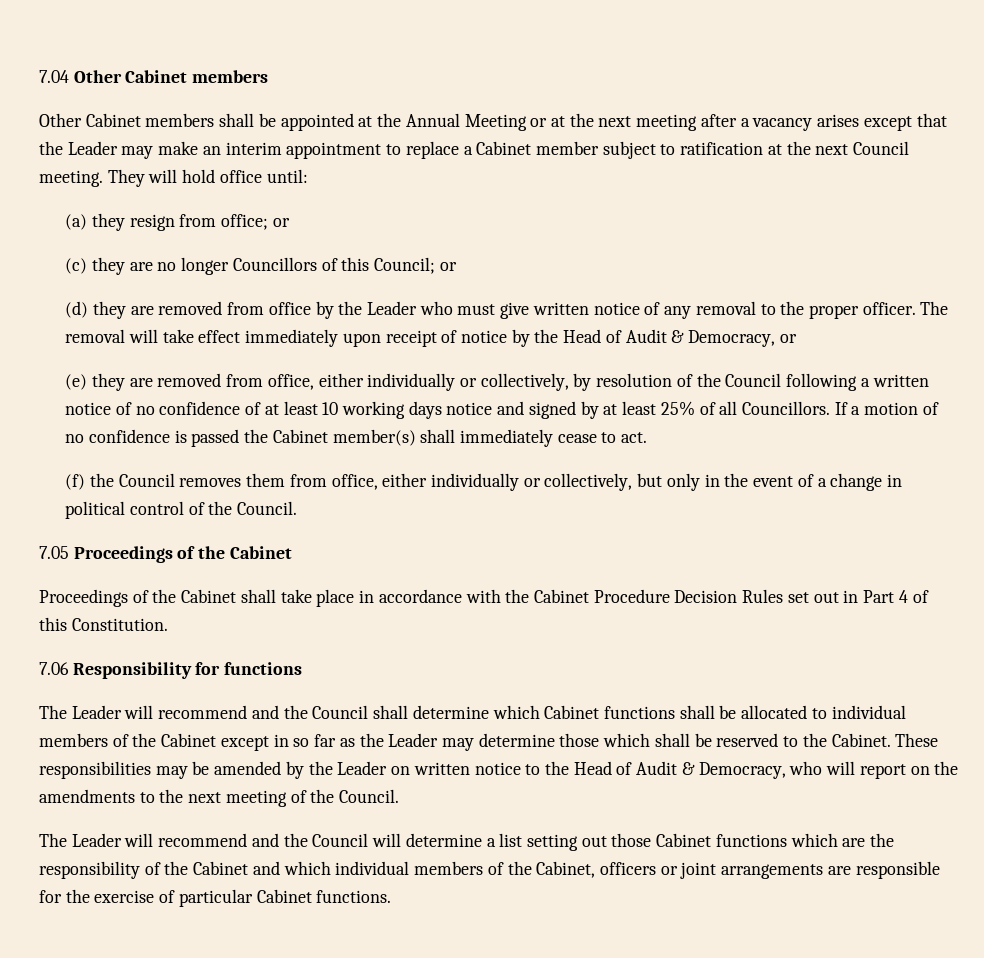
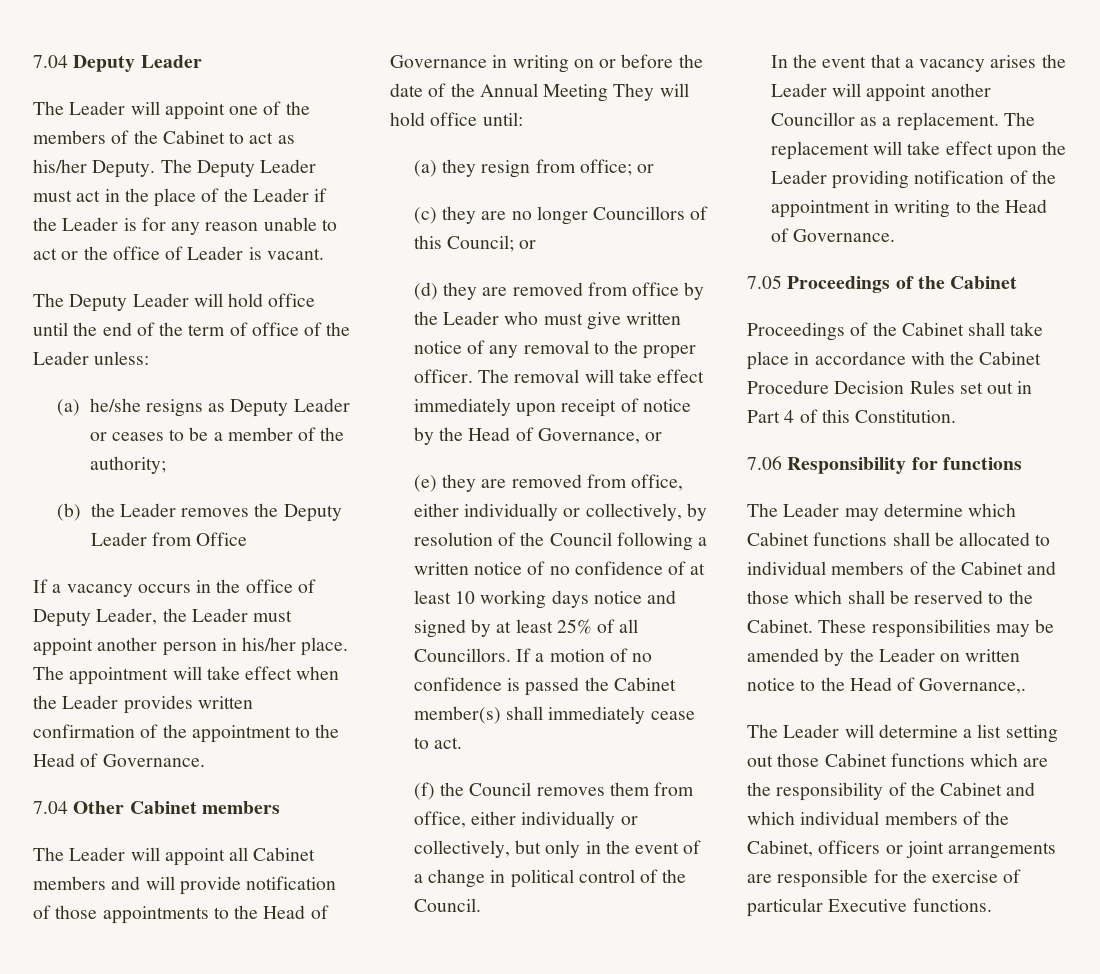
+ 7.04 Deputy Leader
+ The Leader will appoint one of the members of the Cabinet to act as his/her Deputy. The Deputy Leader must act in the place of the Leader if the Leader is for any reason unable to act or the office of Leader is vacant.
+ The Deputy Leader will hold office until the end of the term of office of the Leader unless:
+ (a) he/she resigns as Deputy Leader or ceases to be a member of the authority;
+ (b) the Leader removes the Deputy Leader from Office
+ If a vacancy occurs in the office of Deputy Leader, the Leader must appoint another person in his/her place. The appointment will take effect when the Leader provides written confirmation of the appointment to the Head of Governance.
  7.04 Other Cabinet members
- Other Cabinet members shall be appointed at the Annual Meeting or at the next meeting after a vacancy arises except that the Leader may make an interim appointment to replace a Cabinet member subject to ratification at the next Council meeting. They will hold office until:
+ The Leader will appoint all Cabinet members and will provide notification of those appointments to the Head of Governance in writing on or before the date of the Annual Meeting They will hold office until:
- The removal will take effect immediately upon receipt of notice by the Head of Audit & Democracy, or
+ The removal will take effect immediately upon receipt of notice by the Head of Governance, or
+ In the event that a vacancy arises the Leader will appoint another Councillor as a replacement. The replacement will take effect upon the Leader providing notification of the appointment in writing to the Head of Governance.
- The Leader will recommend and the Council shall determine which Cabinet functions shall be allocated to individual members of the Cabinet except in so far as the Leader may determine those which shall be reserved to the Cabinet.
+ The Leader may determine which Cabinet functions shall be allocated to individual members of the Cabinet and those which shall be reserved to the Cabinet.
- These responsibilities may be amended by the Leader on written notice to the Head of Audit & Democracy, who will report on the amendments to the next meeting of the Council.
- The Leader will recommend and the Council will determine a list setting out those Cabinet functions which are the responsibility of the Cabinet and which individual members of the Cabinet, officers or joint arrangements are responsible for the exercise of particular Cabinet functions.
+ These responsibilities may be amended by the Leader on written notice to the Head of Governance,.
+ The Leader will determine a list setting out those Cabinet functions which are the responsibility of the Cabinet and which individual members of the Cabinet, officers or joint arrangements are responsible for the exercise of particular Executive functions.

